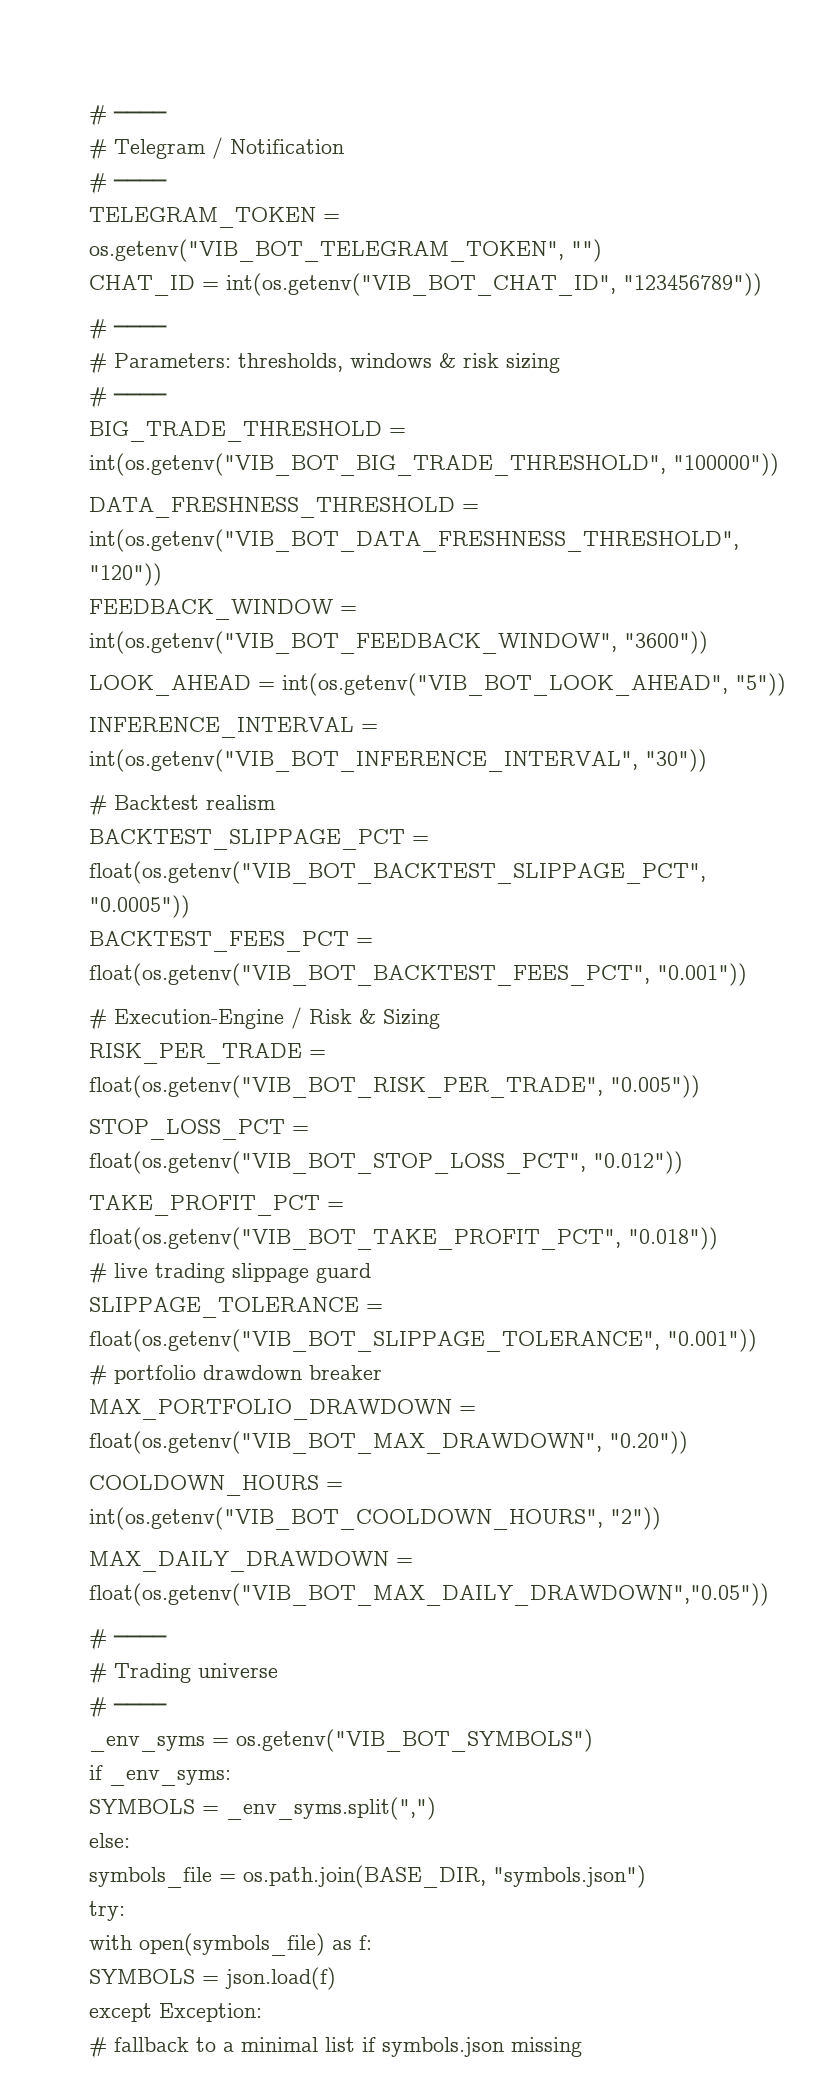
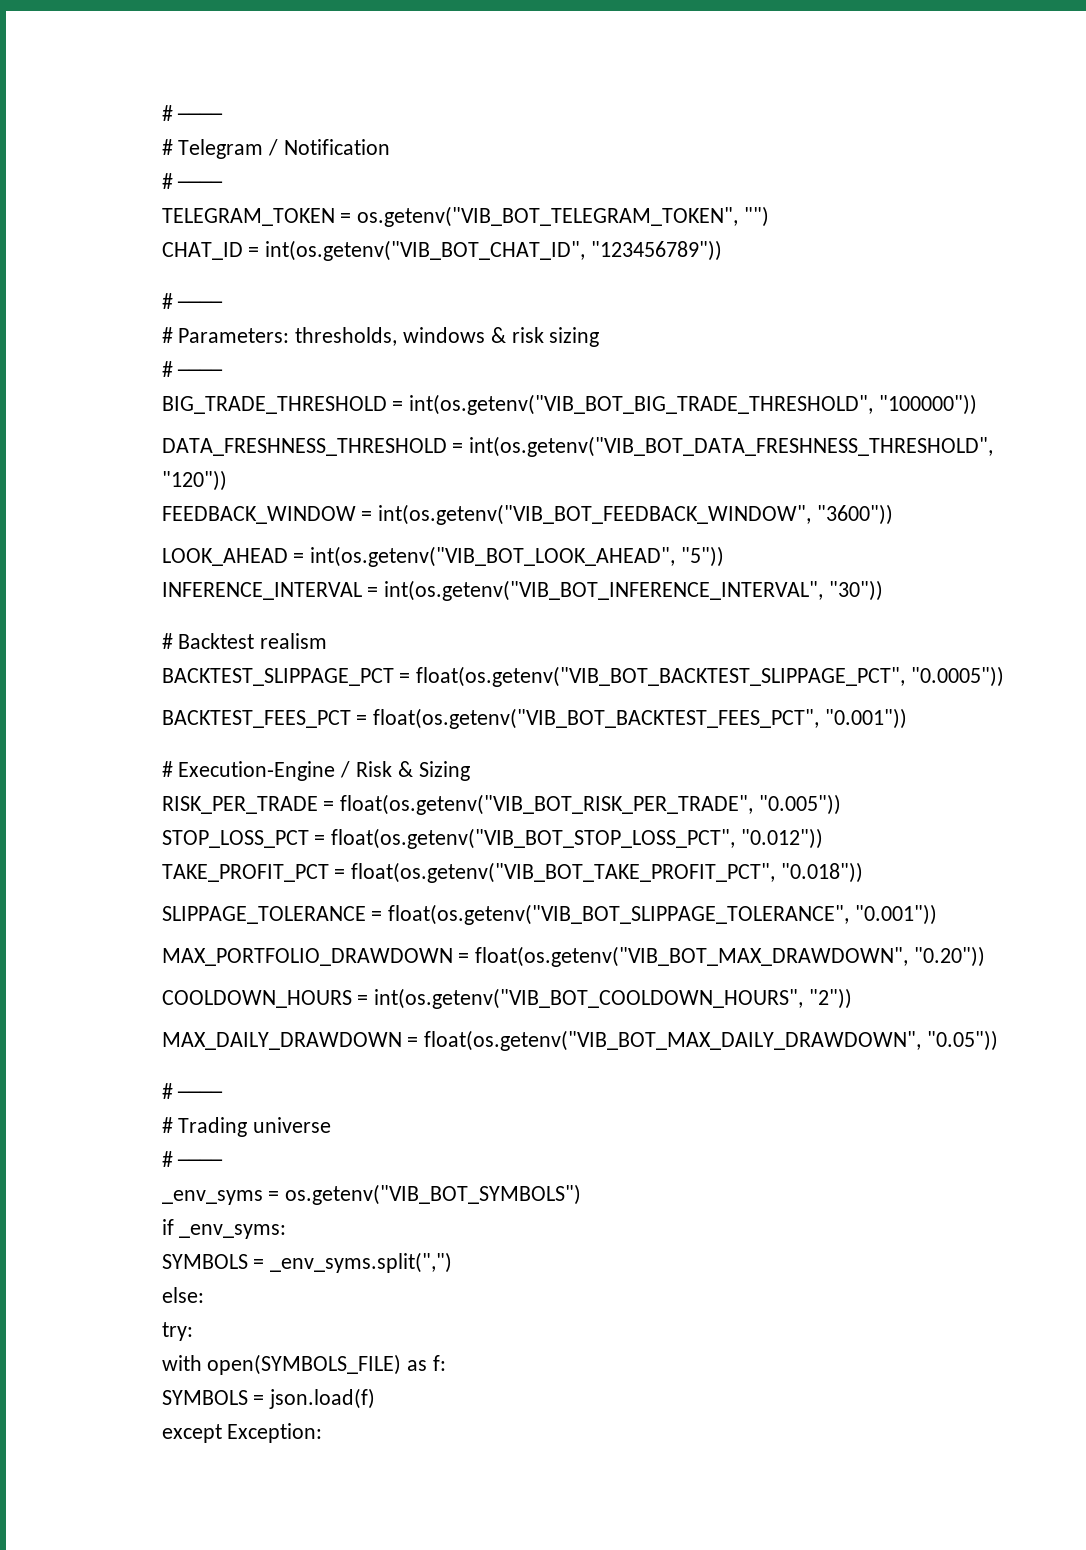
- # live trading slippage guard
- # portfolio drawdown breaker
- MAX_DAILY_DRAWDOWN = float(os.getenv("VIB_BOT_MAX_DAILY_DRAWDOWN","0.05"))
+ MAX_DAILY_DRAWDOWN = float(os.getenv("VIB_BOT_MAX_DAILY_DRAWDOWN", "0.05"))
- symbols_file = os.path.join(BASE_DIR, "symbols.json")
- with open(symbols_file) as f:
+ with open(SYMBOLS_FILE) as f:
- # fallback to a minimal list if symbols.json missing

